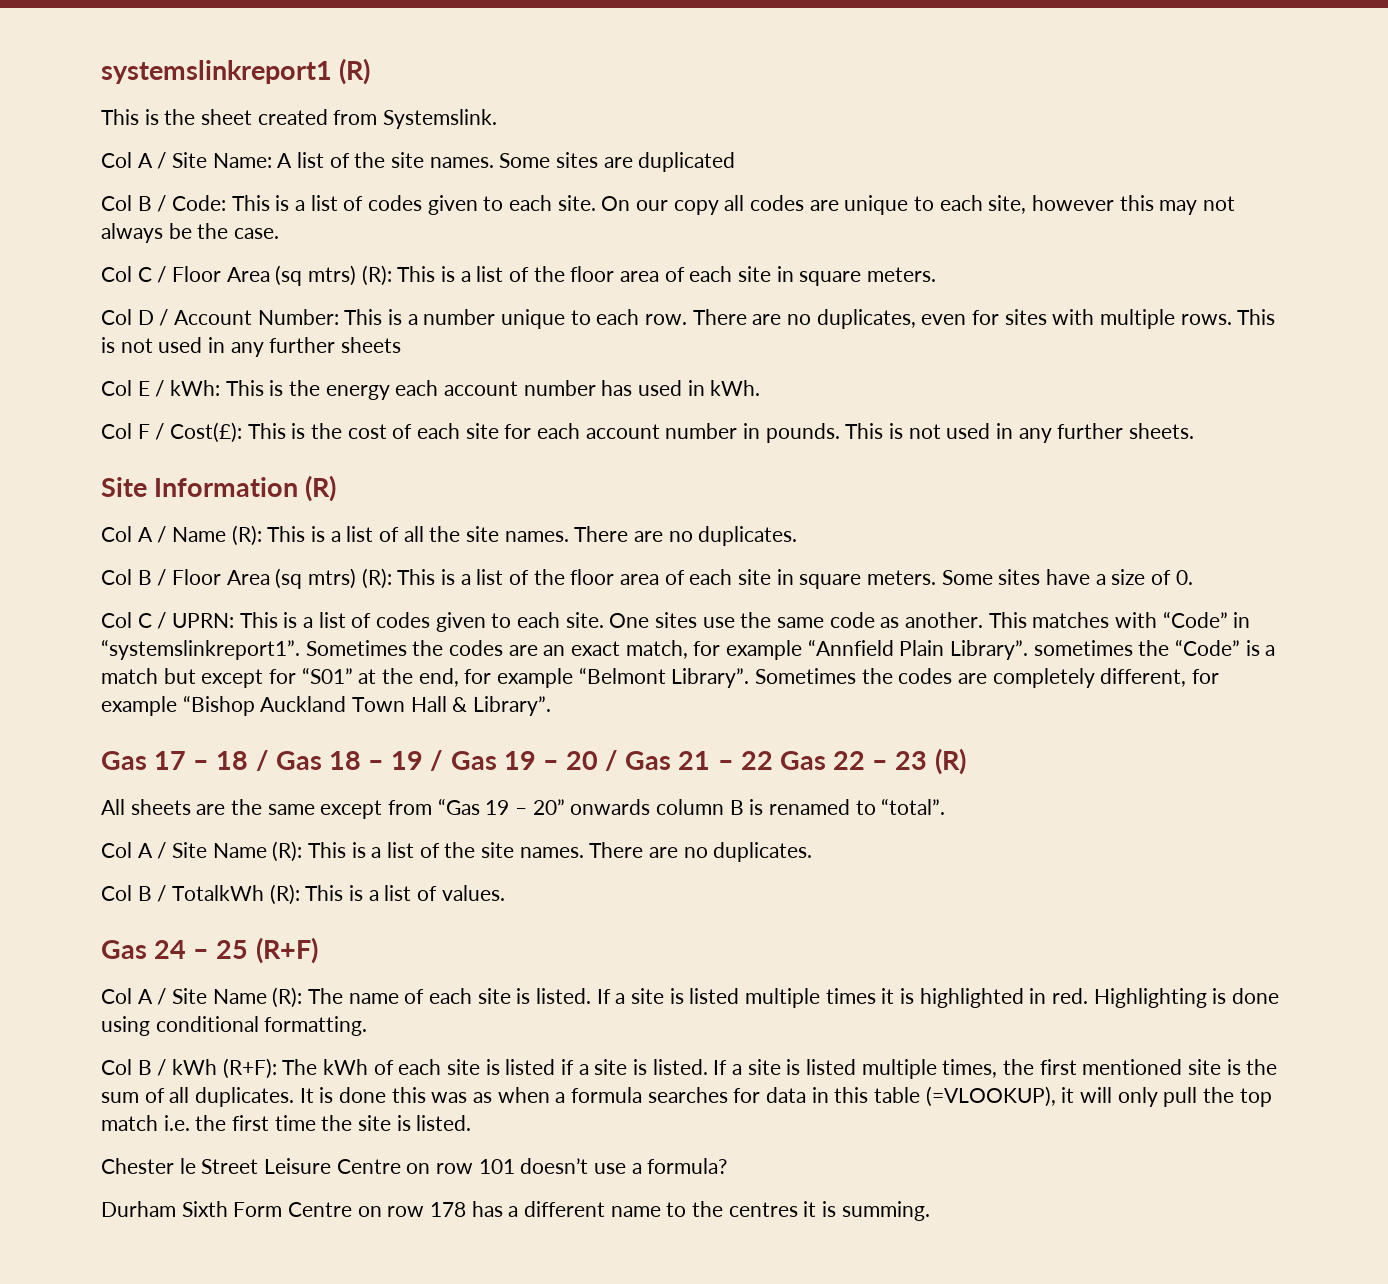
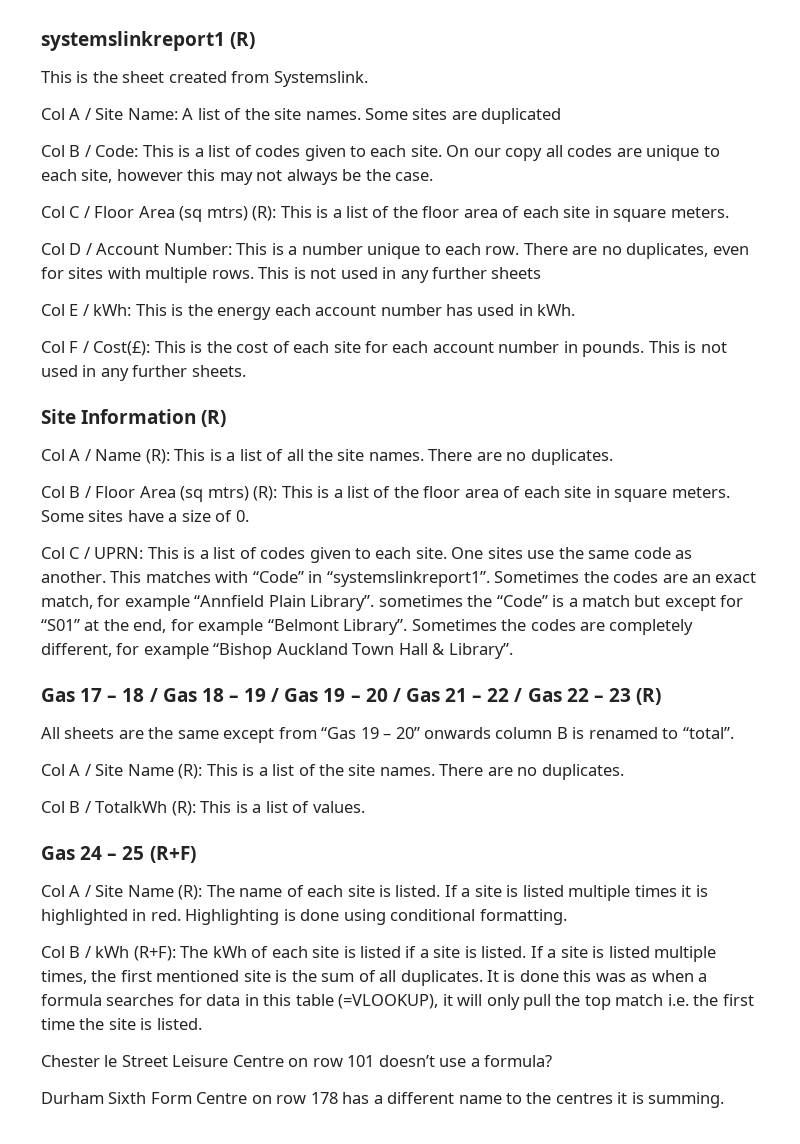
- Gas 17 – 18 / Gas 18 – 19 / Gas 19 – 20 / Gas 21 – 22 Gas 22 – 23 (R)
+ Gas 17 – 18 / Gas 18 – 19 / Gas 19 – 20 / Gas 21 – 22 / Gas 22 – 23 (R)

